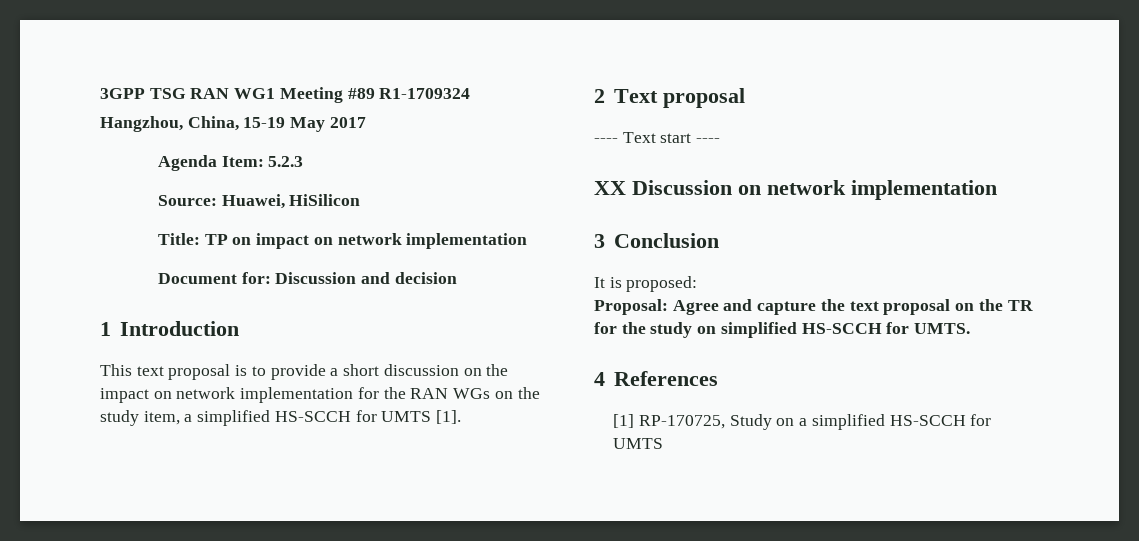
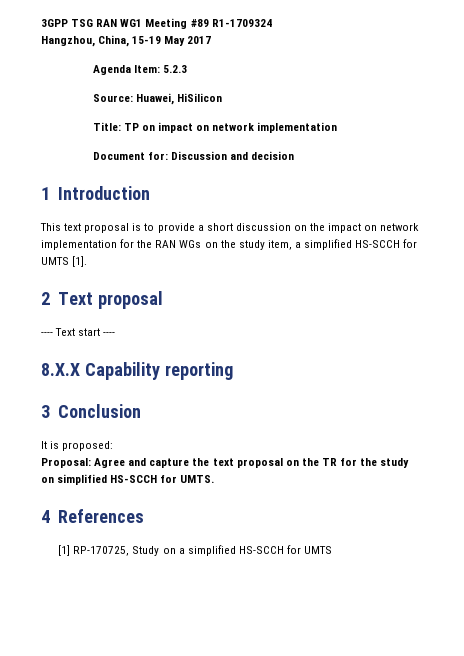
- XX Discussion on network implementation
+ 8.X.X Capability reporting

